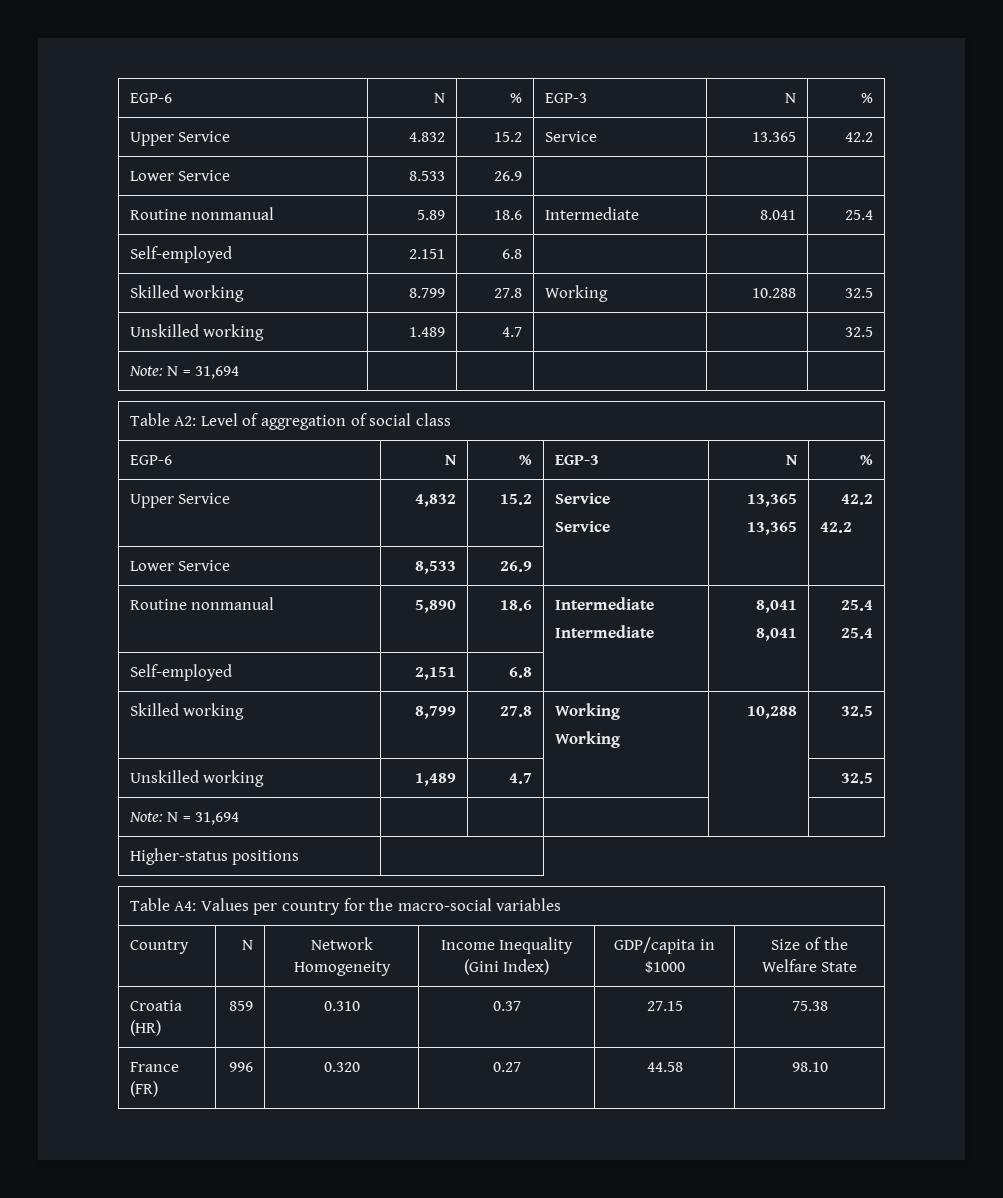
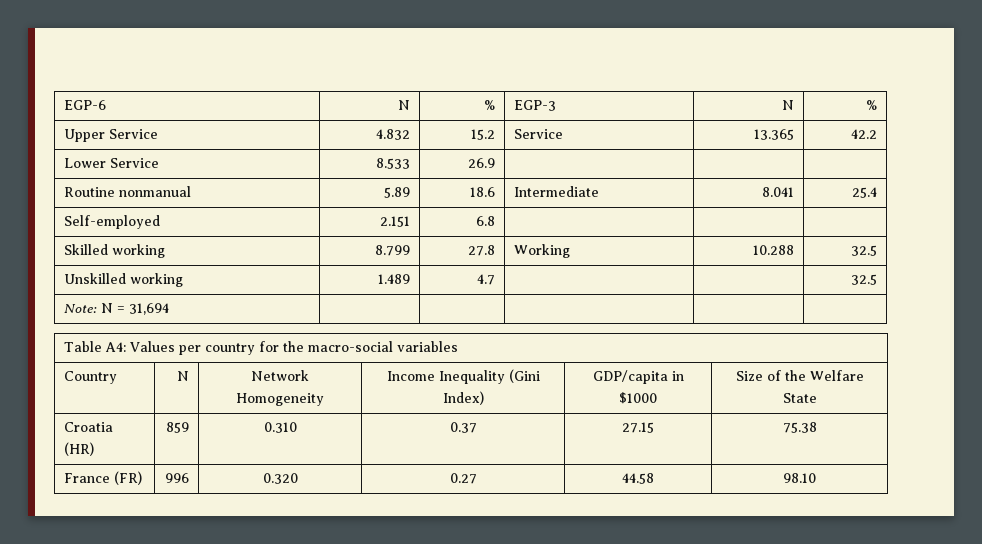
- Table A2: Level of aggregation of social class
- EGP-6 | N | % | EGP-3 | N | %
- Upper Service | 4,832 | 15.2 | Service
- Service | 13,365
- 13,365 | 42.2
- 42.2
- Lower Service | 8,533 | 26.9 | | |
- Routine nonmanual | 5,890 | 18.6 | Intermediate
- Intermediate | 8,041
- 8,041 | 25.4
- 25.4
- Self-employed | 2,151 | 6.8 | | |
- Skilled working | 8,799 | 27.8 | Working
- Working | 10,288 | 32.5
- Unskilled working | 1,489 | 4.7 | | | 32.5
- Note: N = 31,694 | | | | |
- Higher-status positions |

